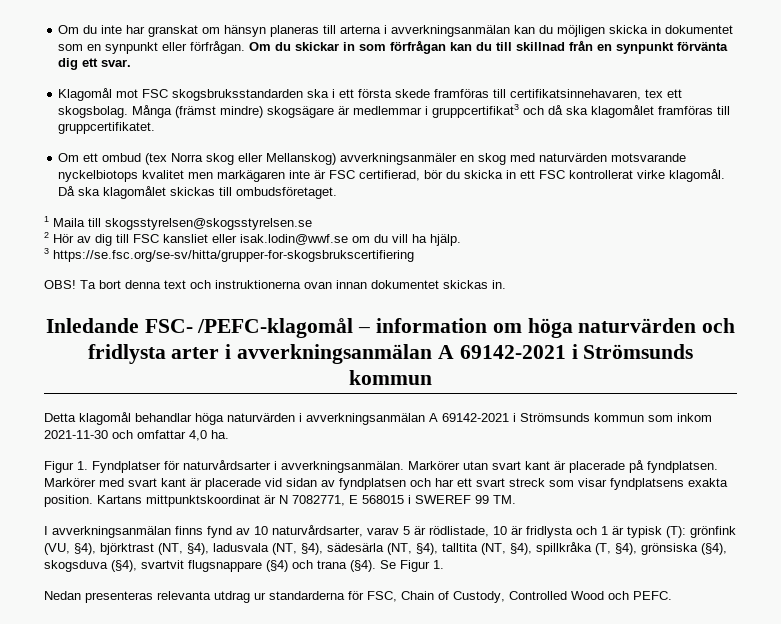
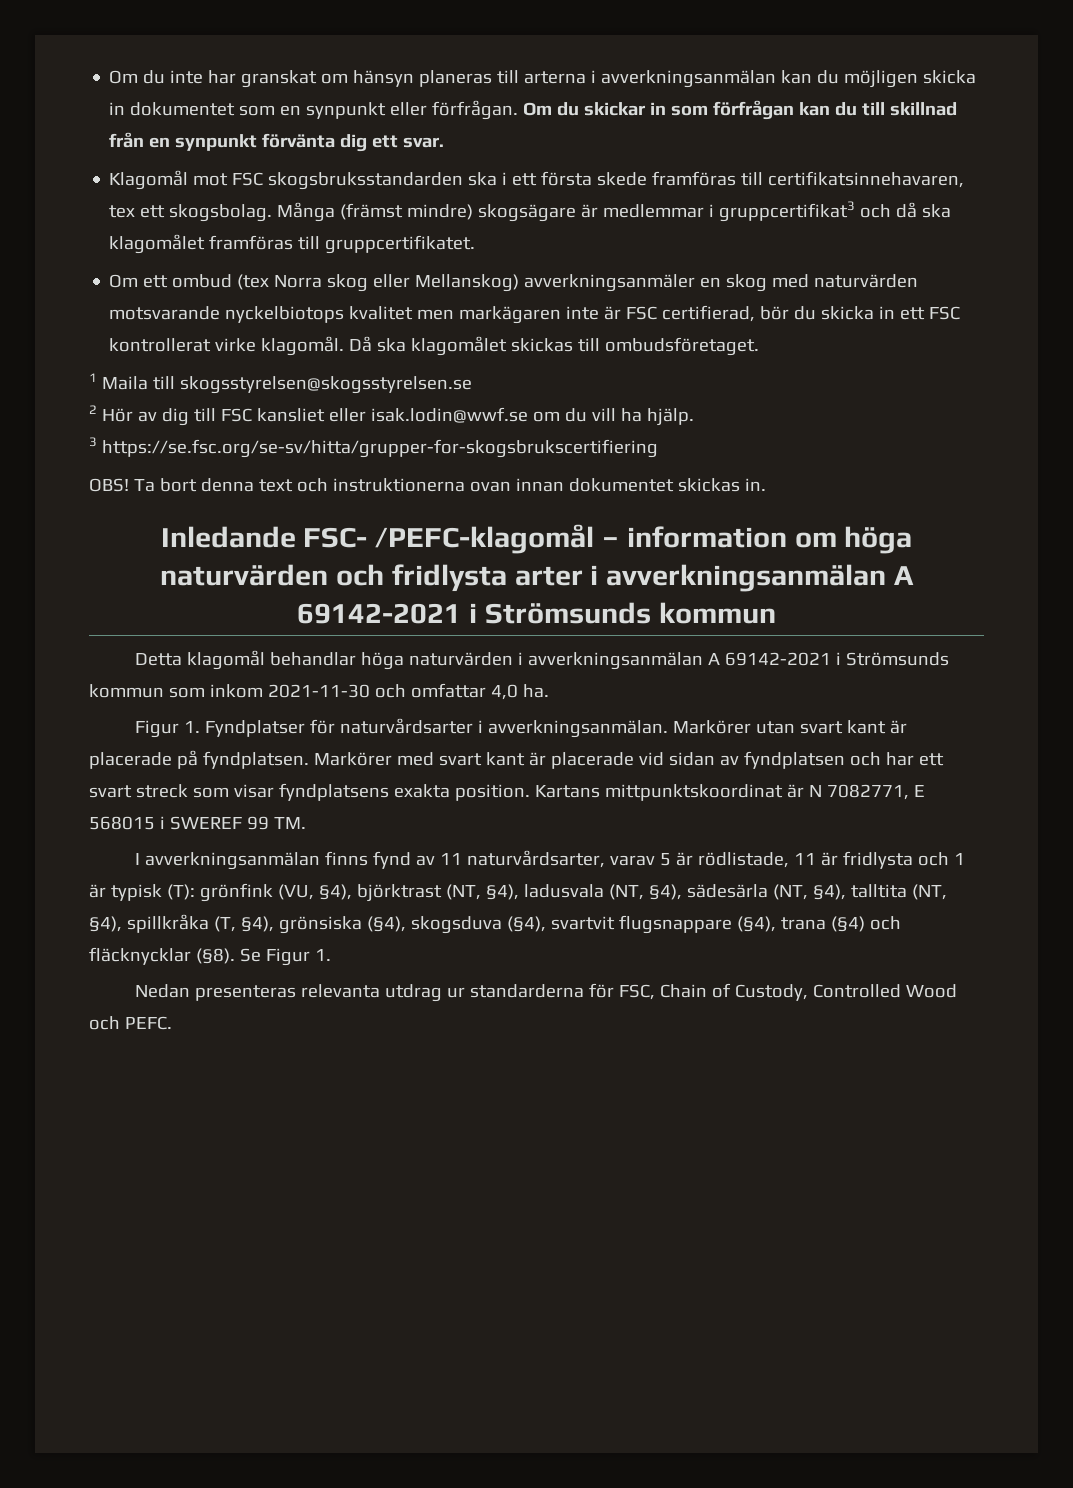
- I avverkningsanmälan finns fynd av 10 naturvårdsarter, varav 5 är rödlistade, 10 är fridlysta och 1 är typisk (T): grönfink (VU, §4), björktrast (NT, §4), ladusvala (NT, §4), sädesärla (NT, §4), talltita (NT, §4), spillkråka (T, §4), grönsiska (§4), skogsduva (§4), svartvit flugsnappare (§4) och trana (§4).
+ I avverkningsanmälan finns fynd av 11 naturvårdsarter, varav 5 är rödlistade, 11 är fridlysta och 1 är typisk (T): grönfink (VU, §4), björktrast (NT, §4), ladusvala (NT, §4), sädesärla (NT, §4), talltita (NT, §4), spillkråka (T, §4), grönsiska (§4), skogsduva (§4), svartvit flugsnappare (§4), trana (§4) och fläcknycklar (§8).

